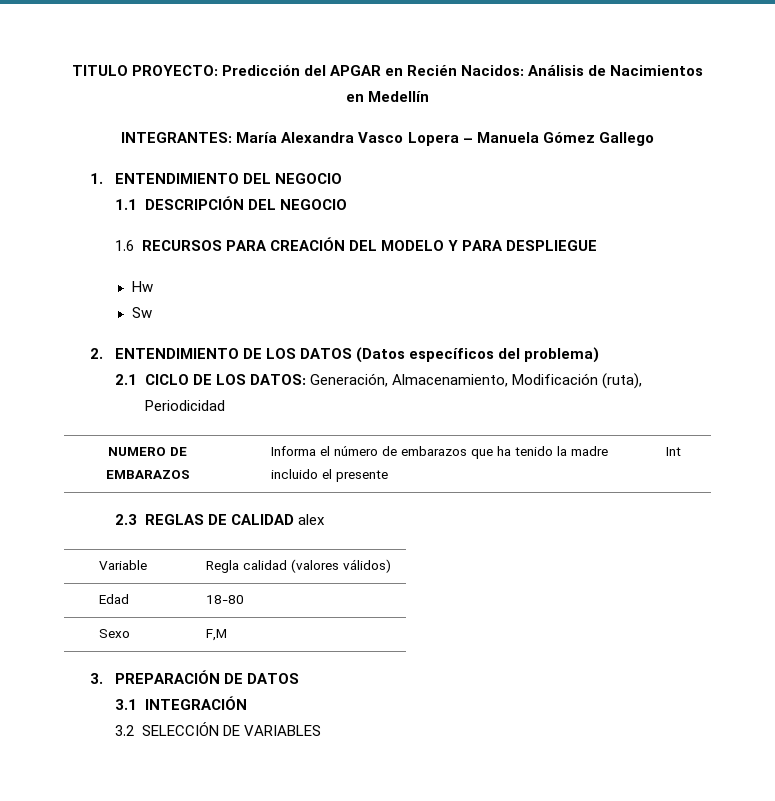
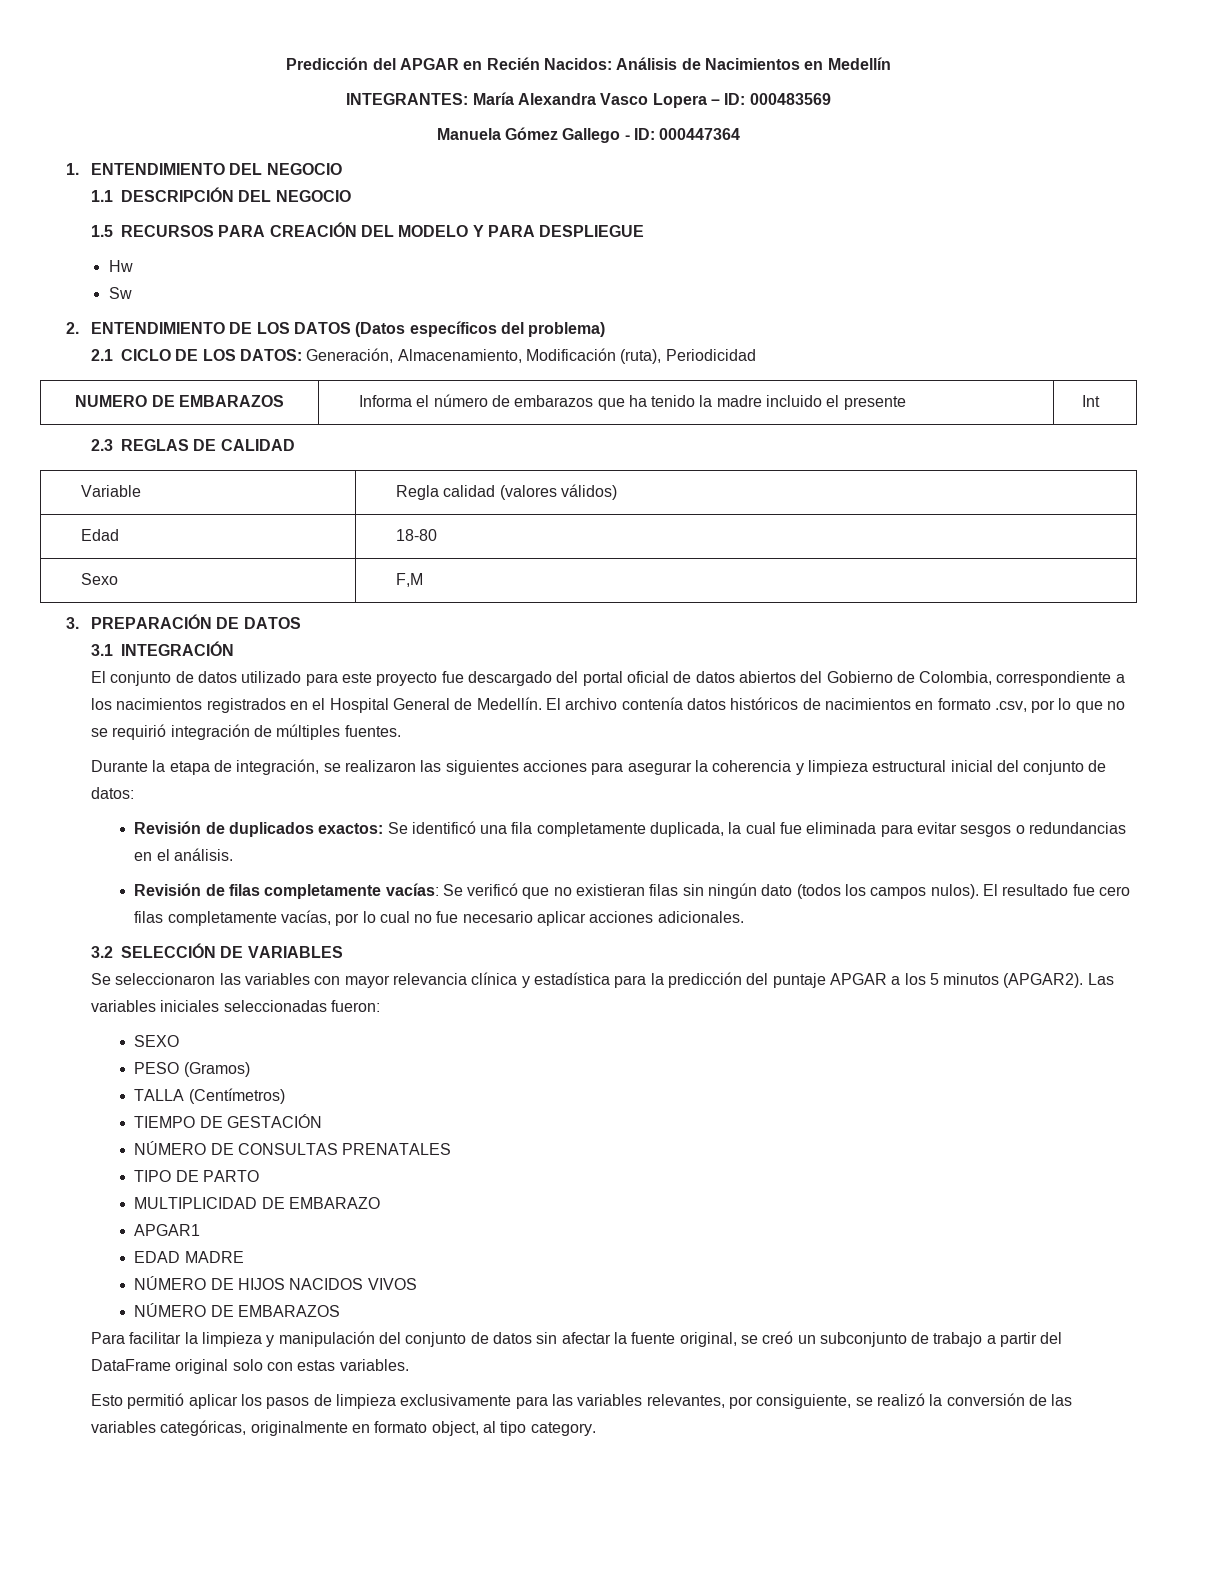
- TITULO PROYECTO: Predicción del APGAR en Recién Nacidos: Análisis de Nacimientos en Medellín
+ Predicción del APGAR en Recién Nacidos: Análisis de Nacimientos en Medellín
- INTEGRANTES: María Alexandra Vasco Lopera – Manuela Gómez Gallego
+ INTEGRANTES: María Alexandra Vasco Lopera – ID: 000483569
+ Manuela Gómez Gallego - ID: 000447364
- 1.6 RECURSOS PARA CREACIÓN DEL MODELO Y PARA DESPLIEGUE
+ 1.5 RECURSOS PARA CREACIÓN DEL MODELO Y PARA DESPLIEGUE
- 2.3 REGLAS DE CALIDAD alex
+ 2.3 REGLAS DE CALIDAD
+ El conjunto de datos utilizado para este proyecto fue descargado del portal oficial de datos abiertos del Gobierno de Colombia, correspondiente a los nacimientos registrados en el Hospital General de Medellín. El archivo contenía datos históricos de nacimientos en formato .csv, por lo que no se requirió integración de múltiples fuentes.
+ Durante la etapa de integración, se realizaron las siguientes acciones para asegurar la coherencia y limpieza estructural inicial del conjunto de datos:
+ Revisión de duplicados exactos: Se identificó una fila completamente duplicada, la cual fue eliminada para evitar sesgos o redundancias en el análisis.
+ Revisión de filas completamente vacías: Se verificó que no existieran filas sin ningún dato (todos los campos nulos). El resultado fue cero filas completamente vacías, por lo cual no fue necesario aplicar acciones adicionales.
  3.2 SELECCIÓN DE VARIABLES
+ Se seleccionaron las variables con mayor relevancia clínica y estadística para la predicción del puntaje APGAR a los 5 minutos (APGAR2). Las variables iniciales seleccionadas fueron:
+ SEXO
+ PESO (Gramos)
+ TALLA (Centímetros)
+ TIEMPO DE GESTACIÓN
+ NÚMERO DE CONSULTAS PRENATALES
+ TIPO DE PARTO
+ MULTIPLICIDAD DE EMBARAZO
+ APGAR1
+ EDAD MADRE
+ NÚMERO DE HIJOS NACIDOS VIVOS
+ NÚMERO DE EMBARAZOS
+ Para facilitar la limpieza y manipulación del conjunto de datos sin afectar la fuente original, se creó un subconjunto de trabajo a partir del DataFrame original solo con estas variables.
+ Esto permitió aplicar los pasos de limpieza exclusivamente para las variables relevantes, por consiguiente, se realizó la conversión de las variables categóricas, originalmente en formato object, al tipo category.

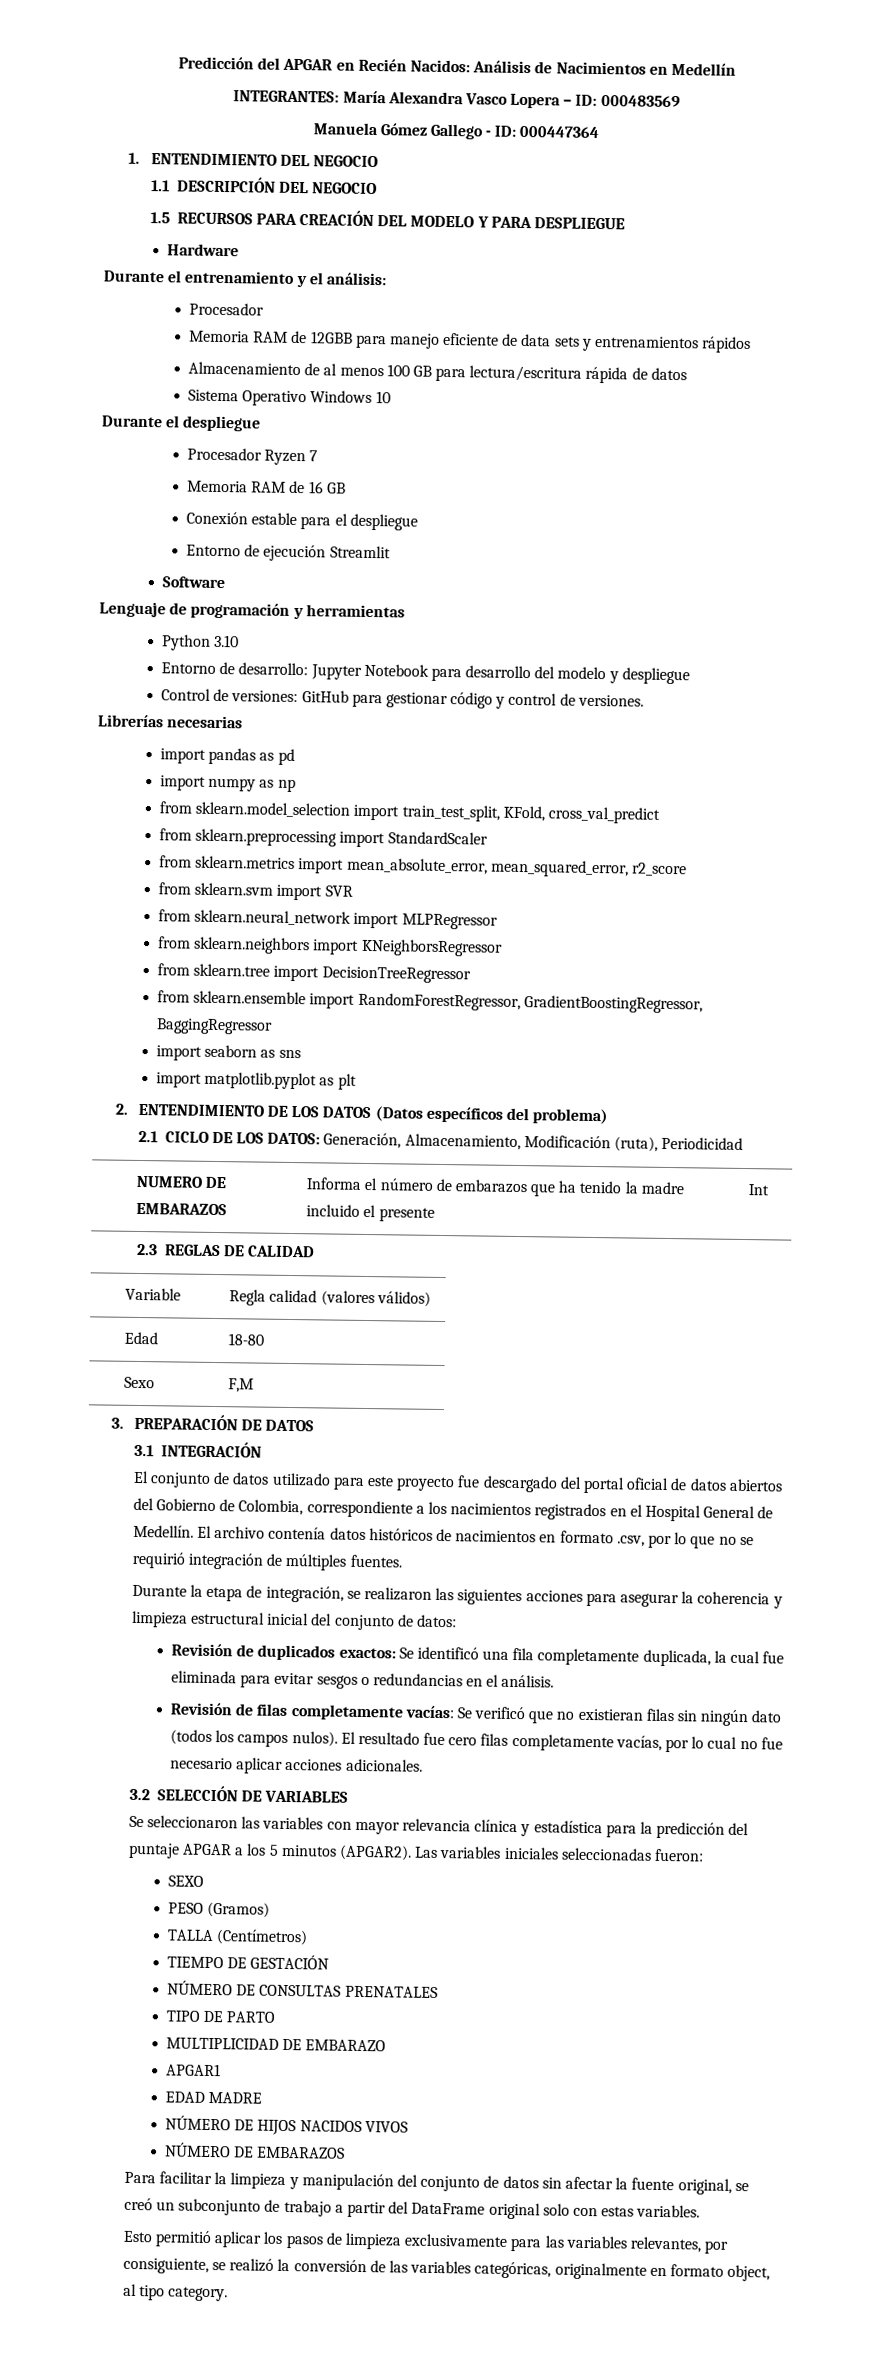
- Hw
- Sw
+ Hardware
+ Durante el entrenamiento y el análisis:
+ Procesador
+ Memoria RAM de 12GBB para manejo eficiente de data sets y entrenamientos rápidos
+ Almacenamiento de al menos 100 GB para lectura/escritura rápida de datos
+ Sistema Operativo Windows 10
+ Durante el despliegue
+ Procesador Ryzen 7
+ Memoria RAM de 16 GB
+ Conexión estable para el despliegue
+ Entorno de ejecución Streamlit
+ Software
+ Lenguaje de programación y herramientas
+ Python 3.10
+ Entorno de desarrollo: Jupyter Notebook para desarrollo del modelo y despliegue
+ Control de versiones: GitHub para gestionar código y control de versiones.
+ Librerías necesarias
+ import pandas as pd
+ import numpy as np
+ from sklearn.model_selection import train_test_split, KFold, cross_val_predict
+ from sklearn.preprocessing import StandardScaler
+ from sklearn.metrics import mean_absolute_error, mean_squared_error, r2_score
+ from sklearn.svm import SVR
+ from sklearn.neural_network import MLPRegressor
+ from sklearn.neighbors import KNeighborsRegressor
+ from sklearn.tree import DecisionTreeRegressor
+ from sklearn.ensemble import RandomForestRegressor, GradientBoostingRegressor, BaggingRegressor
+ import seaborn as sns
+ import matplotlib.pyplot as plt

